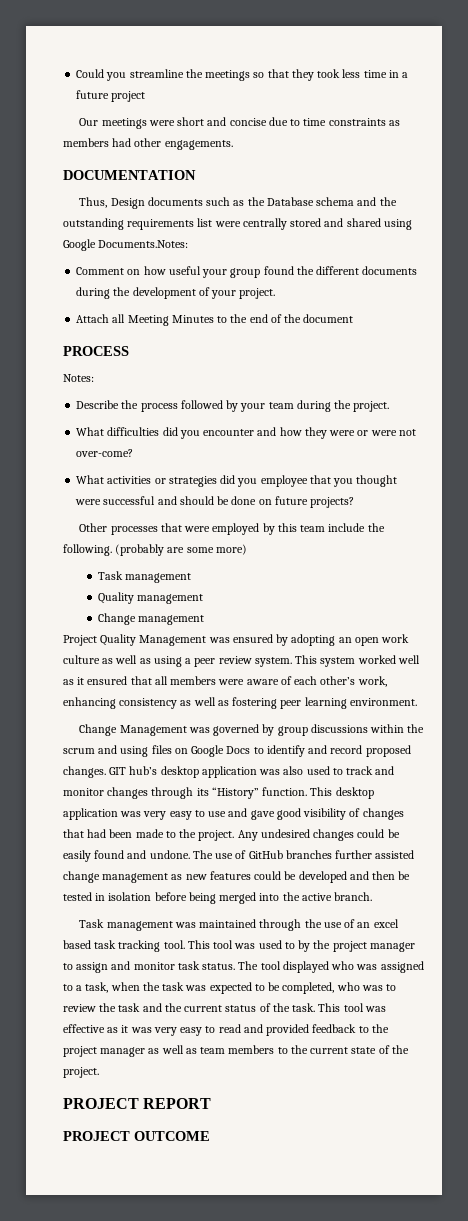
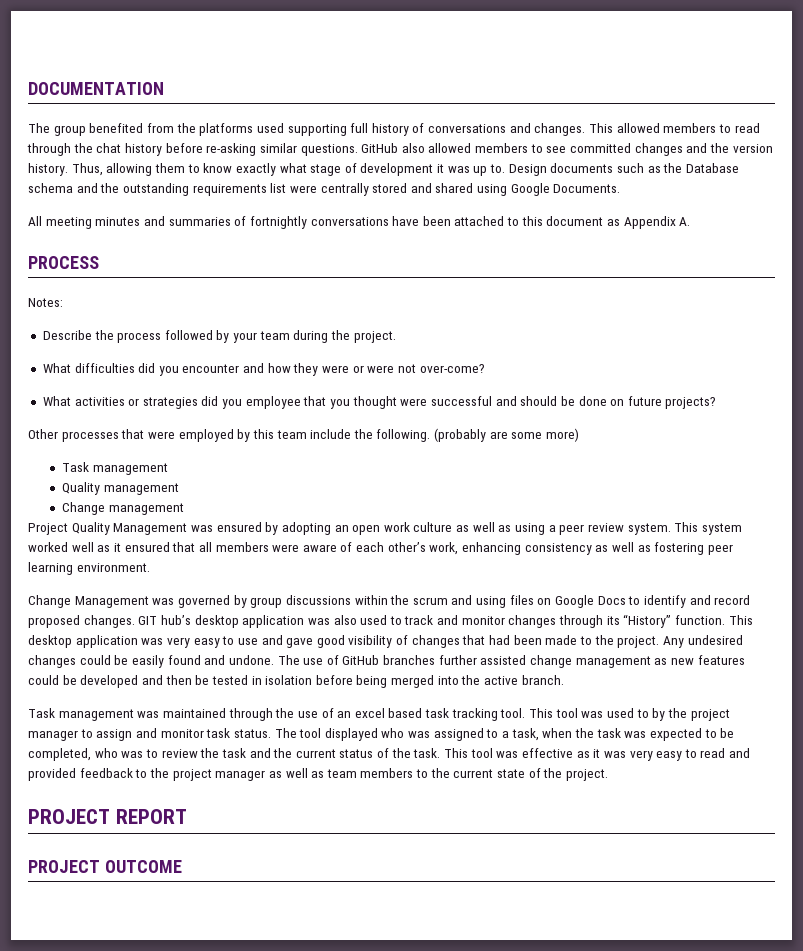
- Could you streamline the meetings so that they took less time in a future project
- Our meetings were short and concise due to time constraints as members had other engagements.
  DOCUMENTATION
- Thus, Design documents such as the Database schema and the outstanding requirements list were centrally stored and shared using Google Documents.Notes:
- Comment on how useful your group found the different documents during the development of your project.
- Attach all Meeting Minutes to the end of the document
+ The group benefited from the platforms used supporting full history of conversations and changes. This allowed members to read through the chat history before re-asking similar questions. GitHub also allowed members to see committed changes and the version history. Thus, allowing them to know exactly what stage of development it was up to. Design documents such as the Database schema and the outstanding requirements list were centrally stored and shared using Google Documents.
+ All meeting minutes and summaries of fortnightly conversations have been attached to this document as Appendix A.

